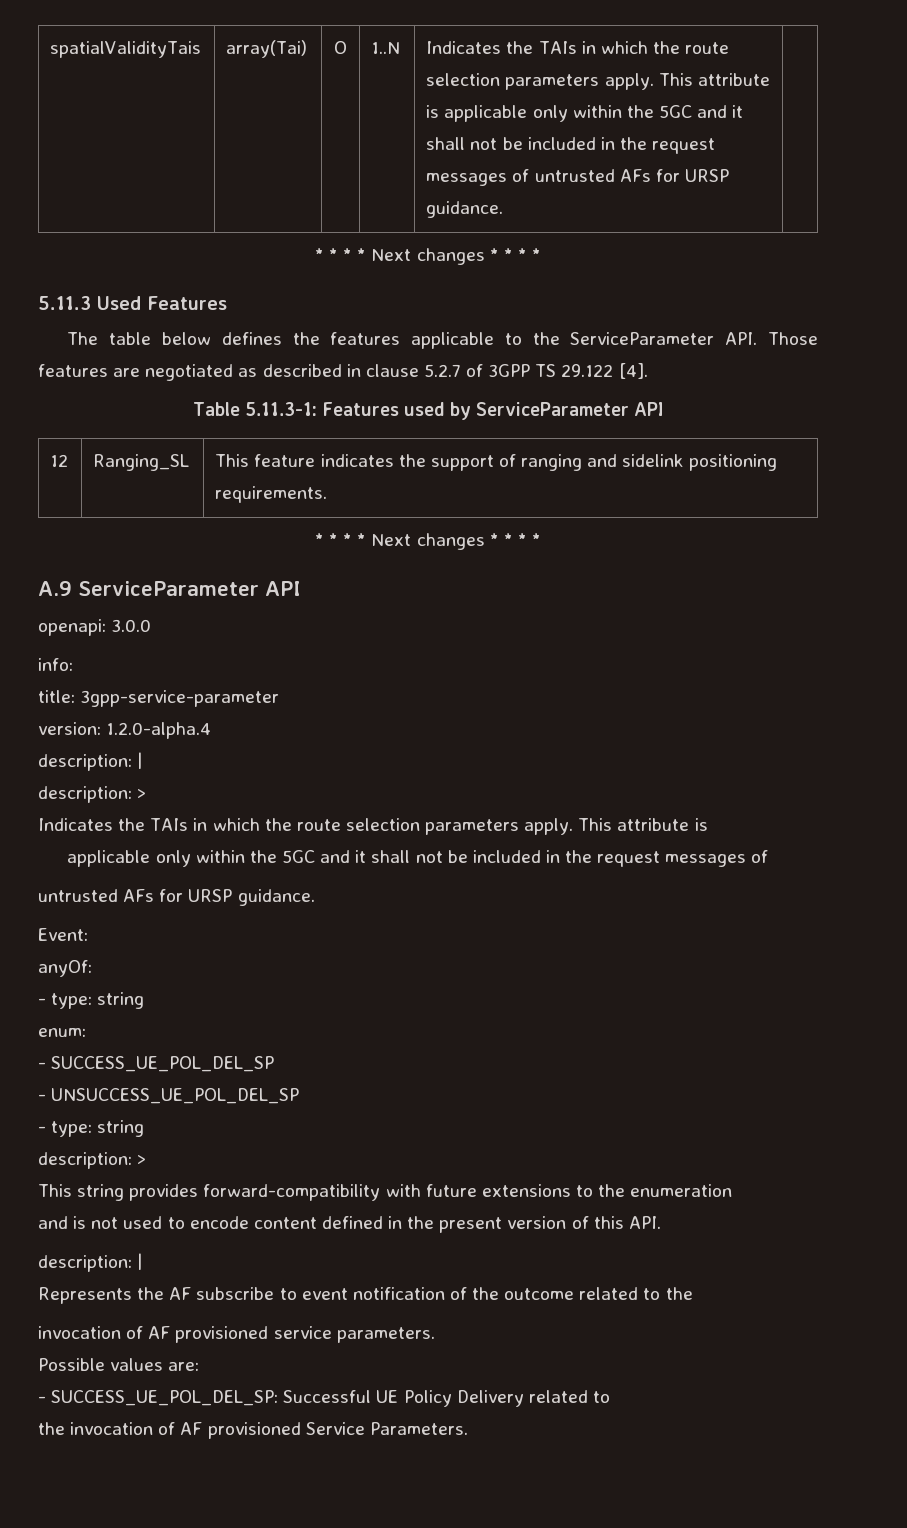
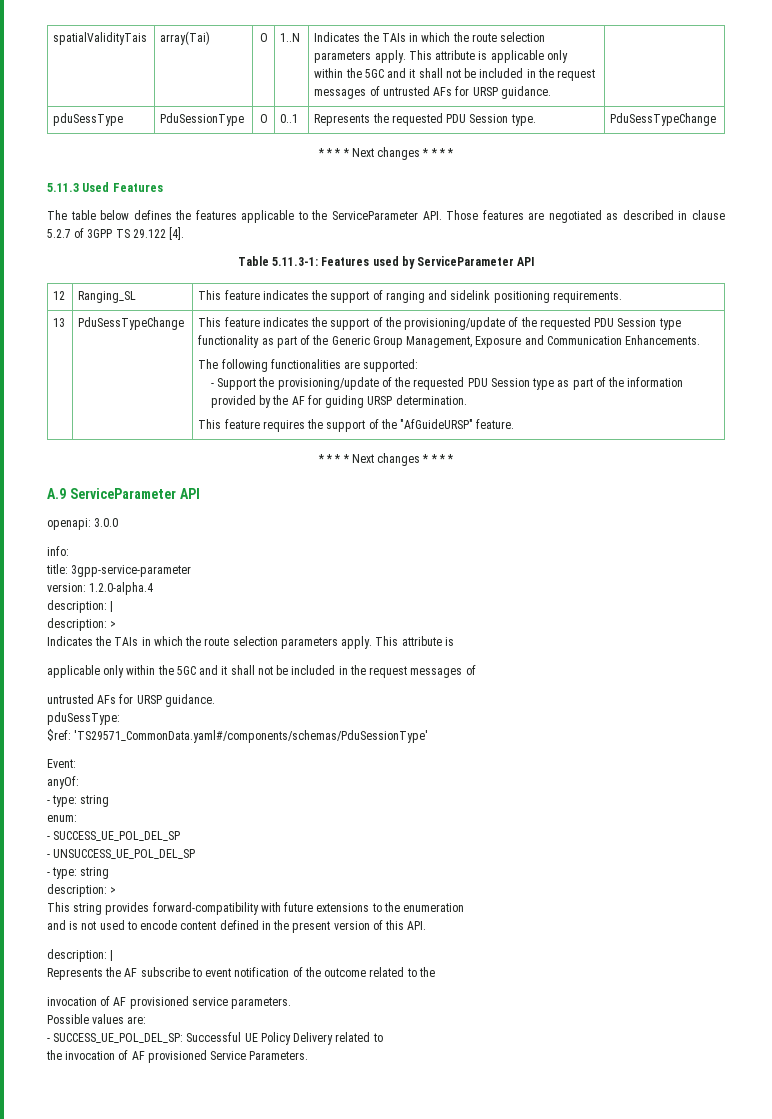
+ pduSessType | PduSessionType | O | 0..1 | Represents the requested PDU Session type. | PduSessTypeChange
+ 13 | PduSessTypeChange | This feature indicates the support of the provisioning/update of the requested PDU Session type functionality as part of the Generic Group Management, Exposure and Communication Enhancements.
+ The following functionalities are supported:
+ - Support the provisioning/update of the requested PDU Session type as part of the information provided by the AF for guiding URSP determination.
+ This feature requires the support of the "AfGuideURSP" feature.
+ pduSessType:
+ $ref: 'TS29571_CommonData.yaml#/components/schemas/PduSessionType'

